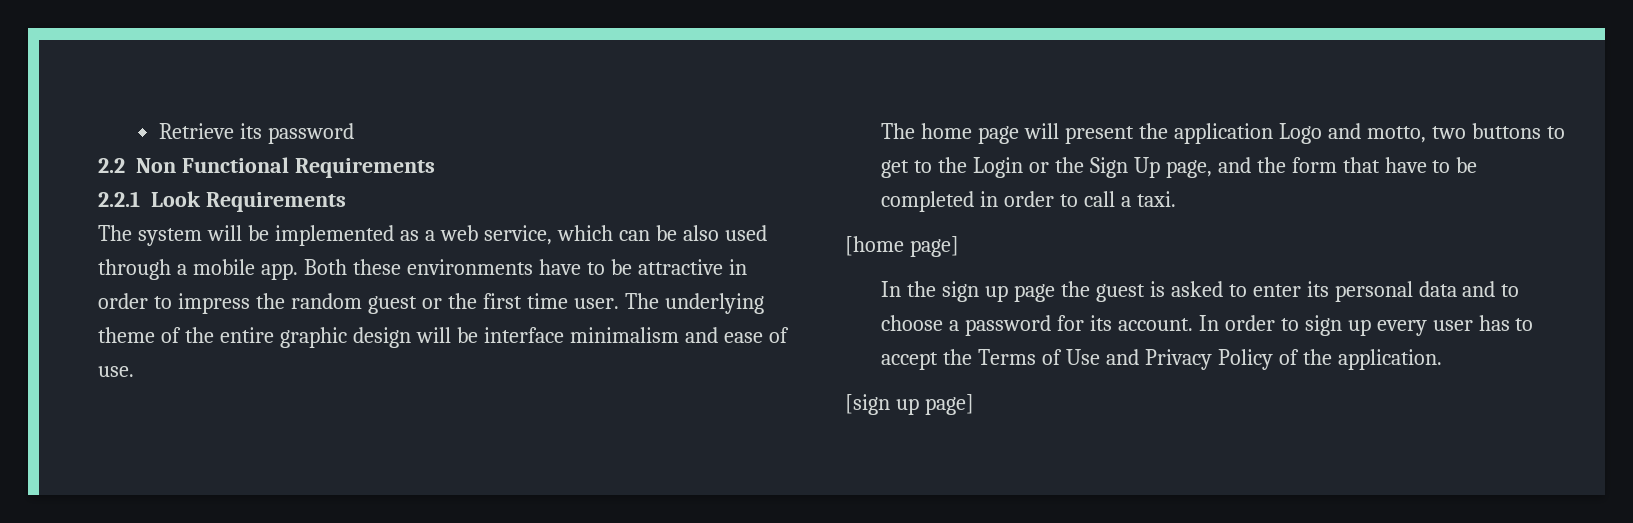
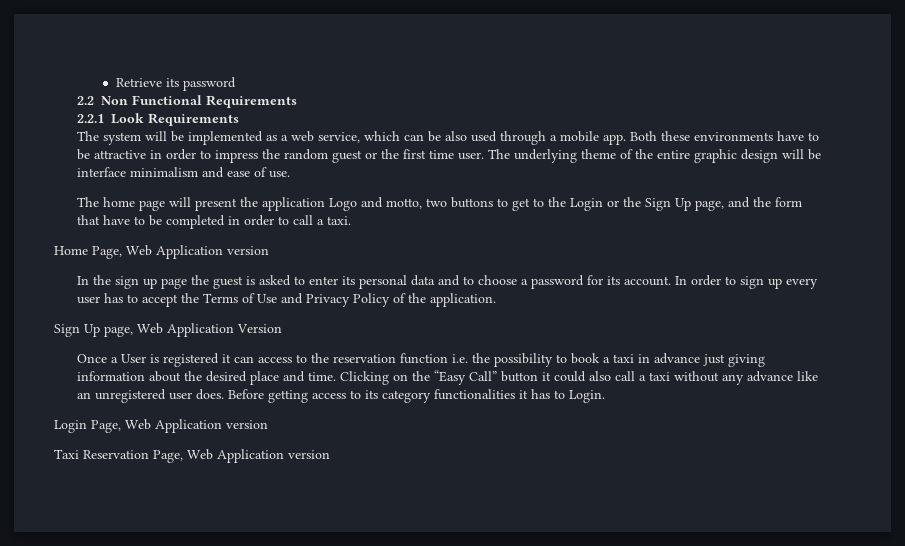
- [home page]
+ Home Page, Web Application version
- [sign up page]
+ Sign Up page, Web Application Version
+ Once a User is registered it can access to the reservation function i.e. the possibility to book a taxi in advance just giving information about the desired place and time. Clicking on the “Easy Call” button it could also call a taxi without any advance like an unregistered user does. Before getting access to its category functionalities it has to Login.
+ Login Page, Web Application version
+ Taxi Reservation Page, Web Application version

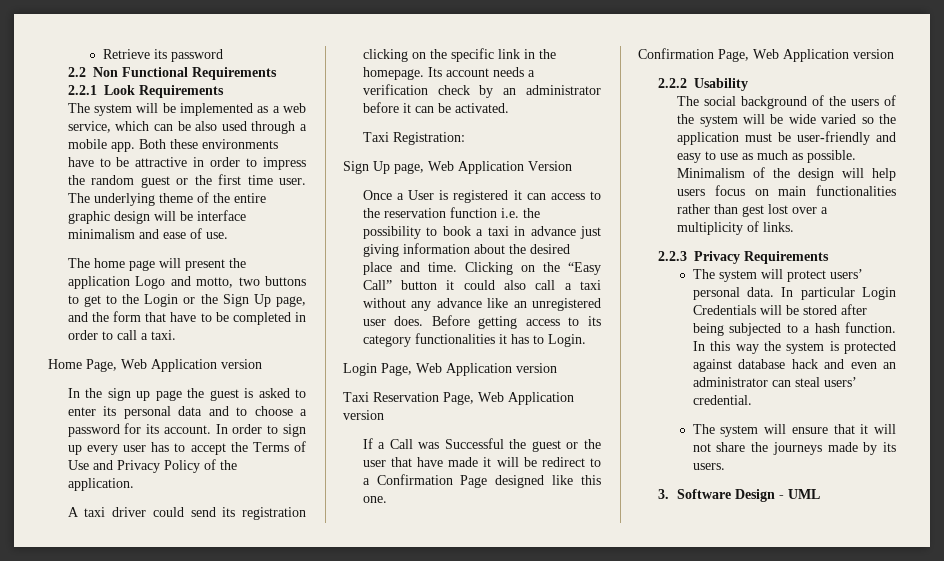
+ A taxi driver could send its registration clicking on the specific link in the homepage. Its account needs a verification check by an administrator before it can be activated.
+ Taxi Registration:
+ If a Call was Successful the guest or the user that have made it will be redirect to a Confirmation Page designed like this one.
+ Confirmation Page, Web Application version
+ 2.2.2 Usability
+ The social background of the users of the system will be wide varied so the application must be user-friendly and easy to use as much as possible. Minimalism of the design will help users focus on main functionalities rather than gest lost over a multiplicity of links.
+ 2.2.3 Privacy Requirements
+ The system will protect users’ personal data. In particular Login Credentials will be stored after being subjected to a hash function. In this way the system is protected against database hack and even an administrator can steal users’ credential.
+ The system will ensure that it will not share the journeys made by its users.
+ 3. Software Design - UML

